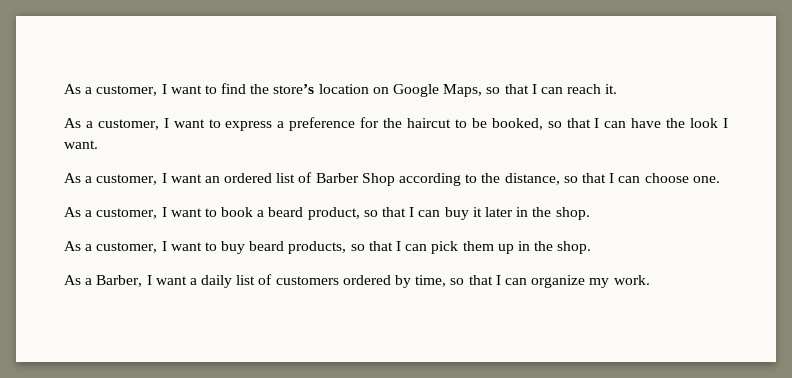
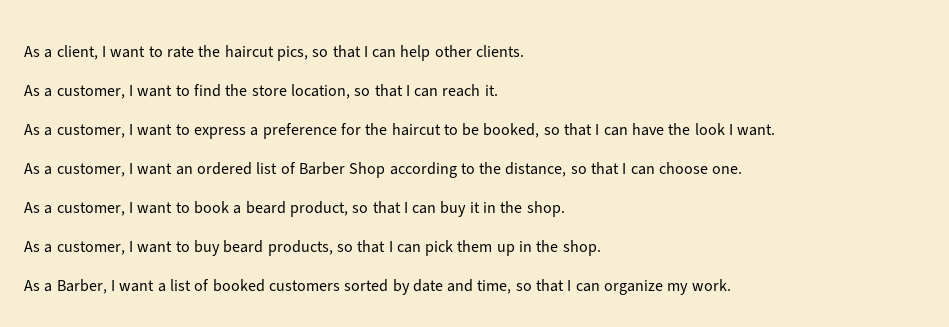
- As a customer, I want to find the store’s location on Google Maps, so that I can reach it.
+ As a client, I want to rate the haircut pics, so that I can help other clients.
+ As a customer, I want to find the store location, so that I can reach it.
- As a customer, I want to book a beard product, so that I can buy it later in the shop.
+ As a customer, I want to book a beard product, so that I can buy it in the shop.
- As a Barber, I want a daily list of customers ordered by time, so that I can organize my work.
+ As a Barber, I want a list of booked customers sorted by date and time, so that I can organize my work.

